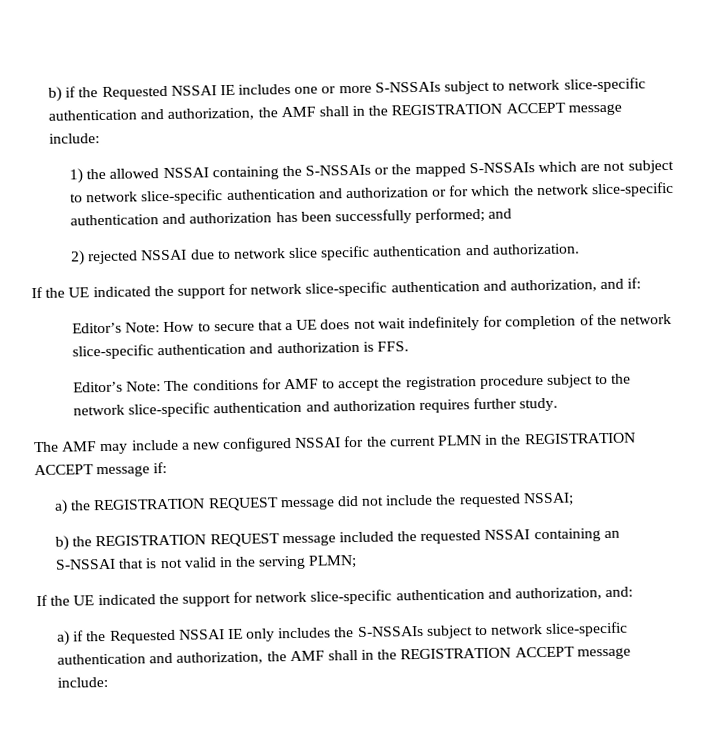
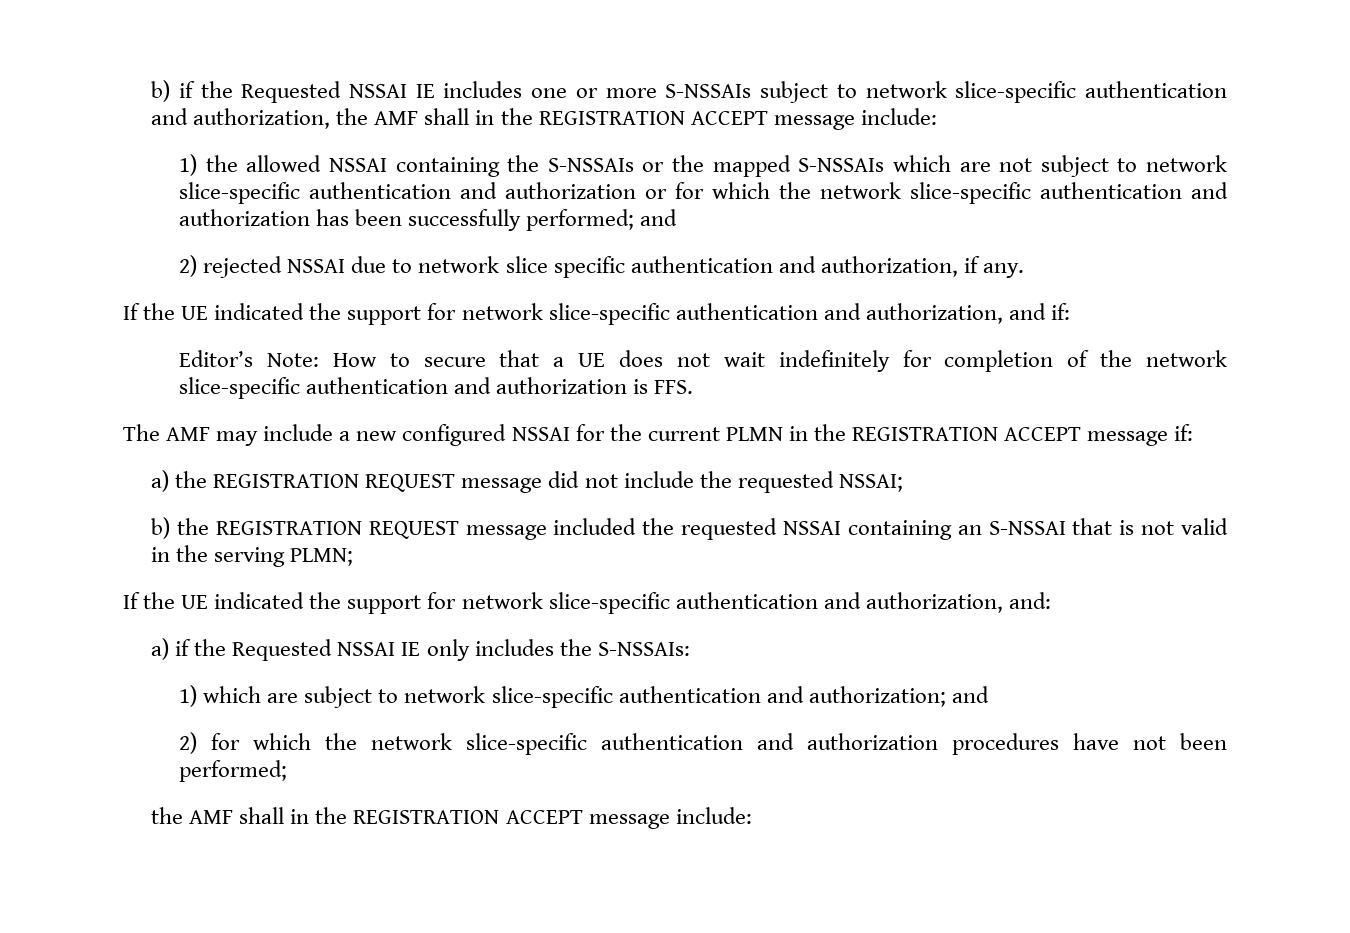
- 2) rejected NSSAI due to network slice specific authentication and authorization.
+ 2) rejected NSSAI due to network slice specific authentication and authorization, if any.
- Editor’s Note: The conditions for AMF to accept the registration procedure subject to the network slice-specific authentication and authorization requires further study.
- a) if the Requested NSSAI IE only includes the S-NSSAIs subject to network slice-specific authentication and authorization, the AMF shall in the REGISTRATION ACCEPT message include:
+ a) if the Requested NSSAI IE only includes the S-NSSAIs:
+ 1) which are subject to network slice-specific authentication and authorization; and
+ 2) for which the network slice-specific authentication and authorization procedures have not been performed;
+ the AMF shall in the REGISTRATION ACCEPT message include:

